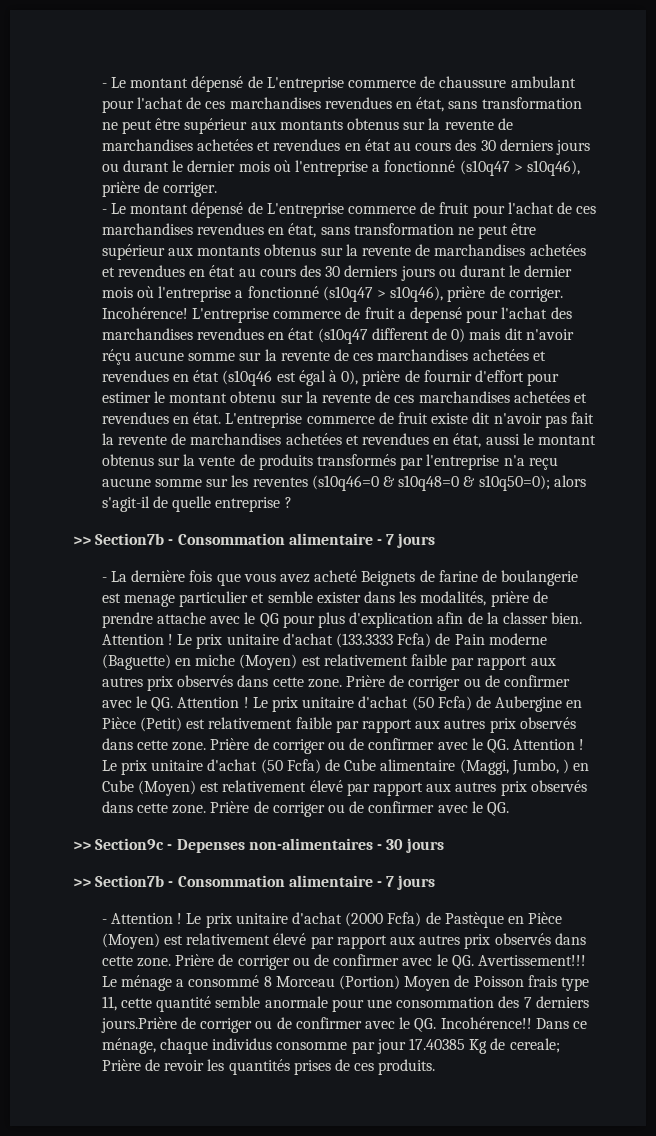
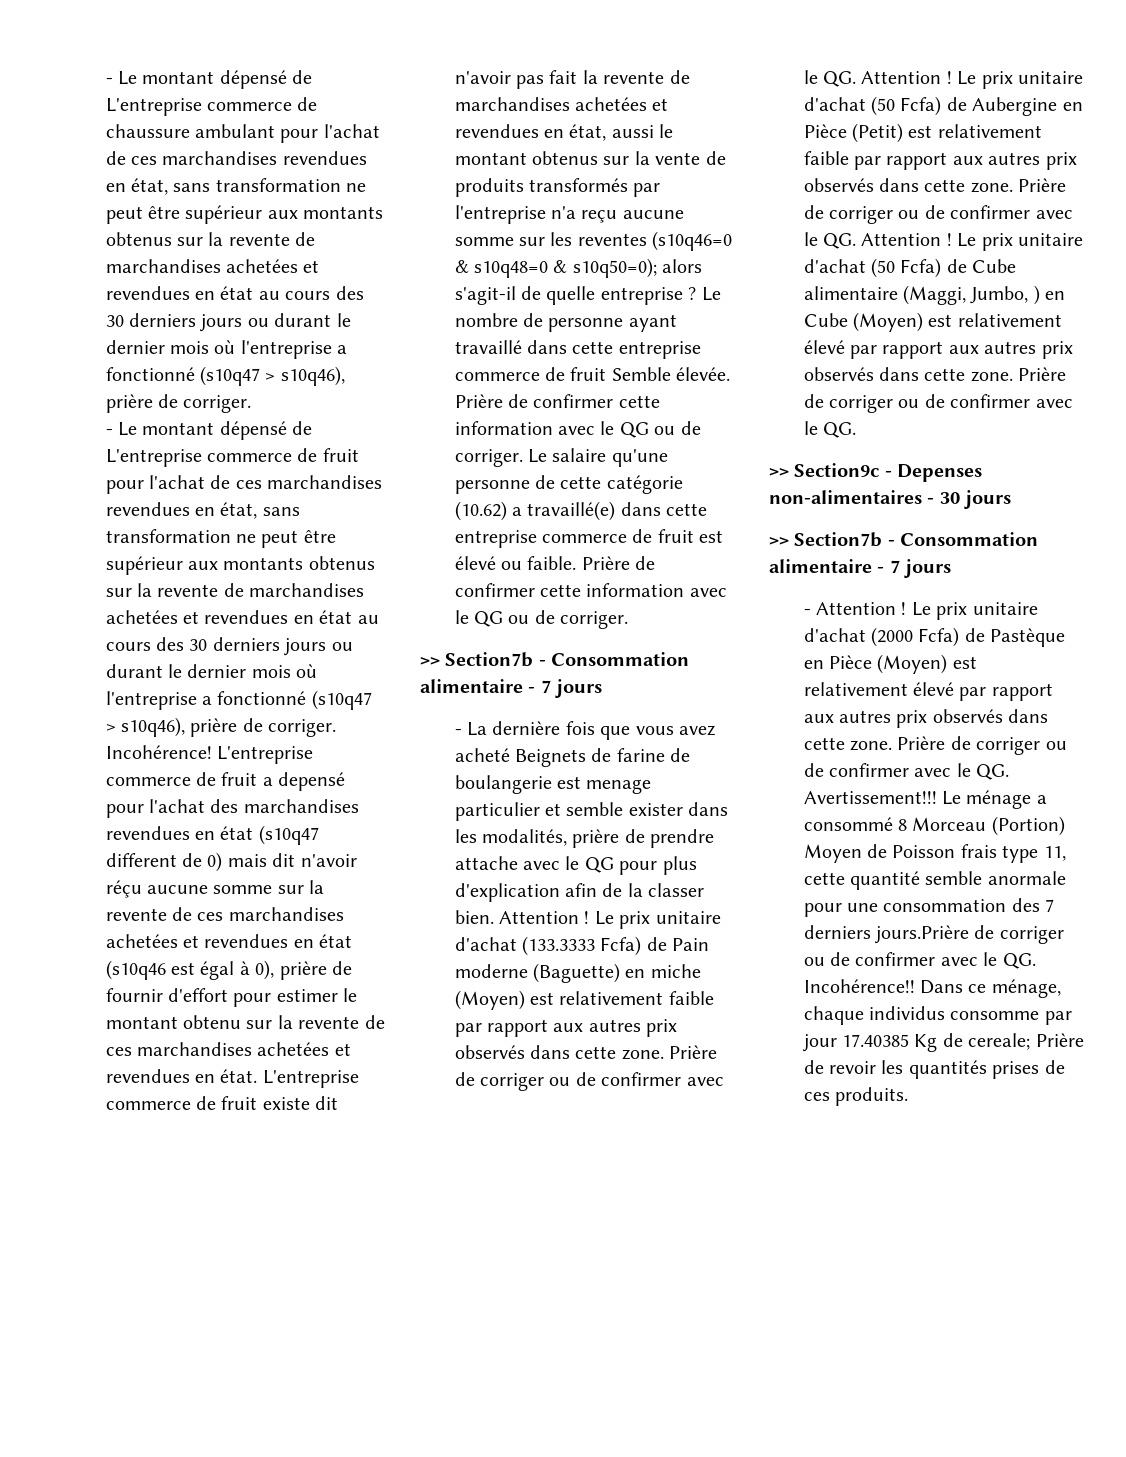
+ Le nombre de personne ayant travaillé dans cette entreprise commerce de fruit Semble élevée. Prière de confirmer cette information avec le QG ou de corriger. Le salaire qu'une personne de cette catégorie (10.62) a travaillé(e) dans cette entreprise commerce de fruit est élevé ou faible. Prière de confirmer cette information avec le QG ou de corriger.

